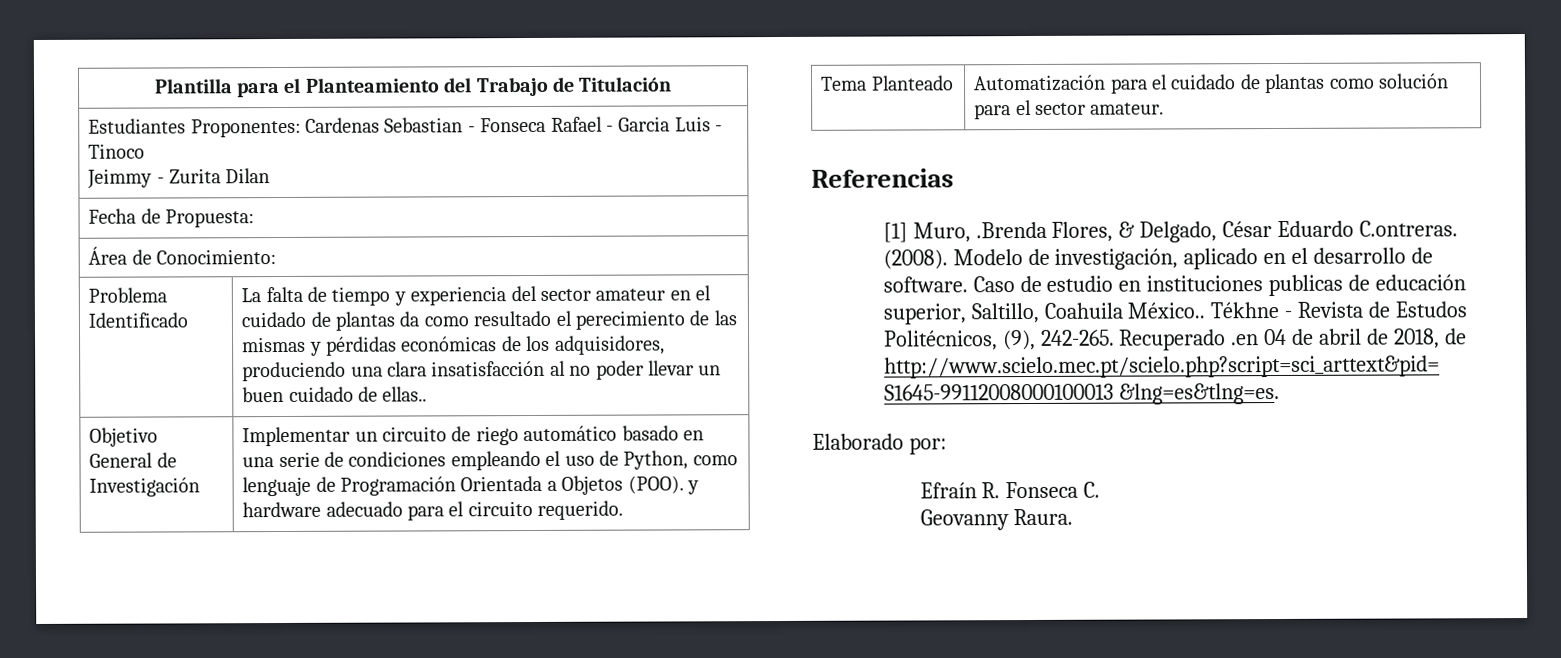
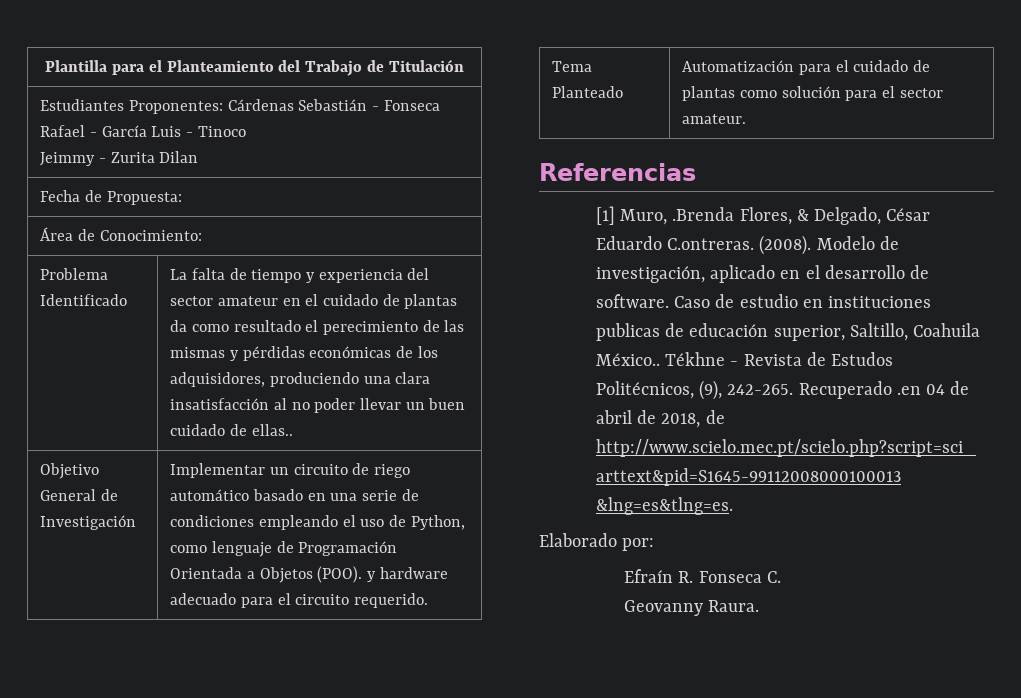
- Estudiantes Proponentes: Cardenas Sebastian - Fonseca Rafael - Garcia Luis - Tinoco
+ Estudiantes Proponentes: Cárdenas Sebastián - Fonseca Rafael - García Luis - Tinoco

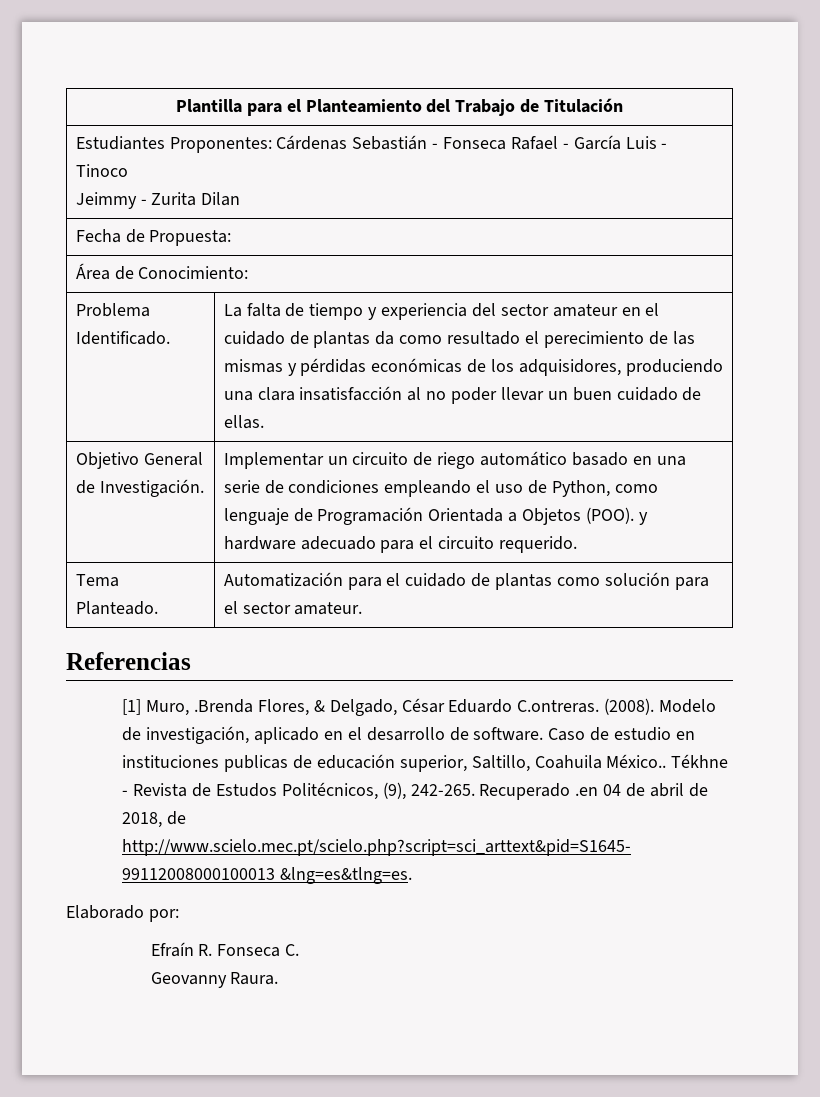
- Problema Identificado
+ Problema Identificado.
- La falta de tiempo y experiencia del sector amateur en el cuidado de plantas da como resultado el perecimiento de las mismas y pérdidas económicas de los adquisidores, produciendo una clara insatisfacción al no poder llevar un buen cuidado de ellas..
+ La falta de tiempo y experiencia del sector amateur en el cuidado de plantas da como resultado el perecimiento de las mismas y pérdidas económicas de los adquisidores, produciendo una clara insatisfacción al no poder llevar un buen cuidado de ellas.
- Objetivo General de Investigación | Implementar un circuito de riego automático basado en una serie de condiciones empleando el uso de Python, como lenguaje de Programación Orientada a Objetos (POO). y hardware adecuado para el circuito requerido.
+ Objetivo General de Investigación. | Implementar un circuito de riego automático basado en una serie de condiciones empleando el uso de Python, como lenguaje de Programación Orientada a Objetos (POO). y hardware adecuado para el circuito requerido.
- Tema Planteado | Automatización para el cuidado de plantas como solución para el sector amateur.
+ Tema Planteado. | Automatización para el cuidado de plantas como solución para el sector amateur.

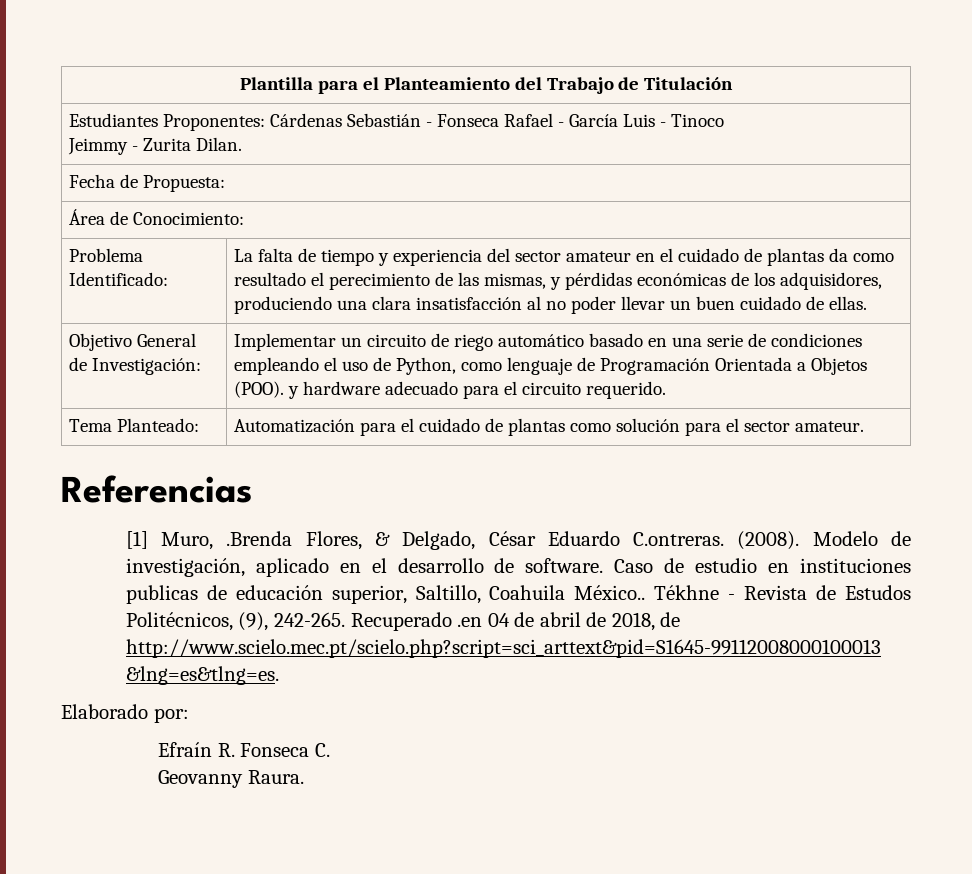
  Estudiantes Proponentes: Cárdenas Sebastián - Fonseca Rafael - García Luis - Tinoco
- Jeimmy - Zurita Dilan
+ Jeimmy - Zurita Dilan.
- Problema Identificado.
+ Problema Identificado:
- La falta de tiempo y experiencia del sector amateur en el cuidado de plantas da como resultado el perecimiento de las mismas y pérdidas económicas de los adquisidores, produciendo una clara insatisfacción al no poder llevar un buen cuidado de ellas.
+ La falta de tiempo y experiencia del sector amateur en el cuidado de plantas da como resultado el perecimiento de las mismas, y pérdidas económicas de los adquisidores, produciendo una clara insatisfacción al no poder llevar un buen cuidado de ellas.
- Objetivo General de Investigación. | Implementar un circuito de riego automático basado en una serie de condiciones empleando el uso de Python, como lenguaje de Programación Orientada a Objetos (POO). y hardware adecuado para el circuito requerido.
+ Objetivo General de Investigación: | Implementar un circuito de riego automático basado en una serie de condiciones empleando el uso de Python, como lenguaje de Programación Orientada a Objetos (POO). y hardware adecuado para el circuito requerido.
- Tema Planteado. | Automatización para el cuidado de plantas como solución para el sector amateur.
+ Tema Planteado: | Automatización para el cuidado de plantas como solución para el sector amateur.

